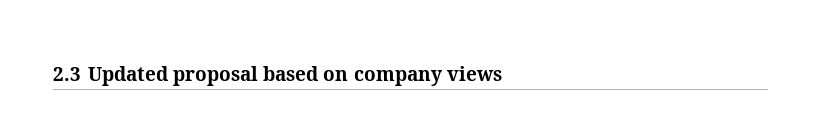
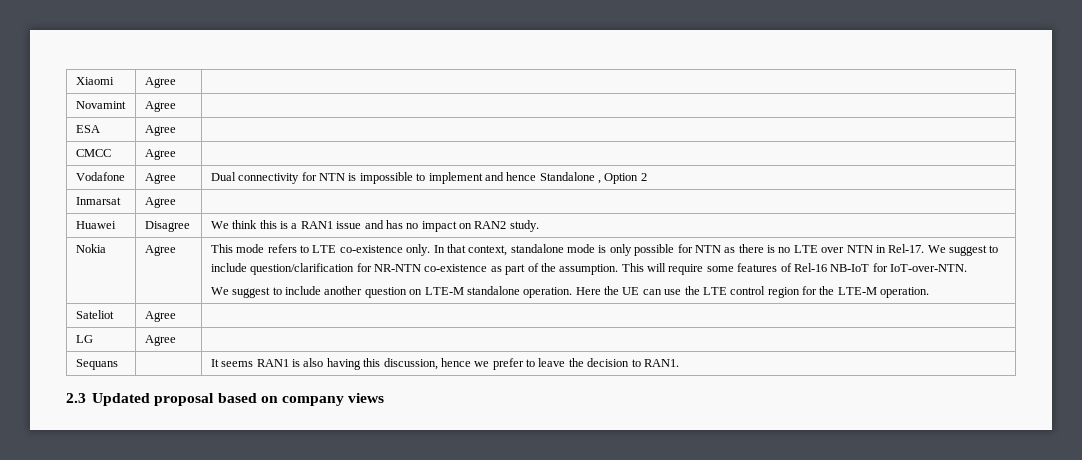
+ Xiaomi | Agree |
+ Novamint | Agree |
+ ESA | Agree |
+ CMCC | Agree |
+ Vodafone | Agree | Dual connectivity for NTN is impossible to implement and hence Standalone , Option 2
+ Inmarsat | Agree |
+ Huawei | Disagree | We think this is a RAN1 issue and has no impact on RAN2 study.
+ Nokia | Agree | This mode refers to LTE co-existence only. In that context, standalone mode is only possible for NTN as there is no LTE over NTN in Rel-17. We suggest to include question/clarification for NR-NTN co-existence as part of the assumption. This will require some features of Rel-16 NB-IoT for IoT-over-NTN.
+ We suggest to include another question on LTE-M standalone operation. Here the UE can use the LTE control region for the LTE-M operation.
+ Sateliot | Agree |
+ LG | Agree |
+ Sequans | | It seems RAN1 is also having this discussion, hence we prefer to leave the decision to RAN1.

